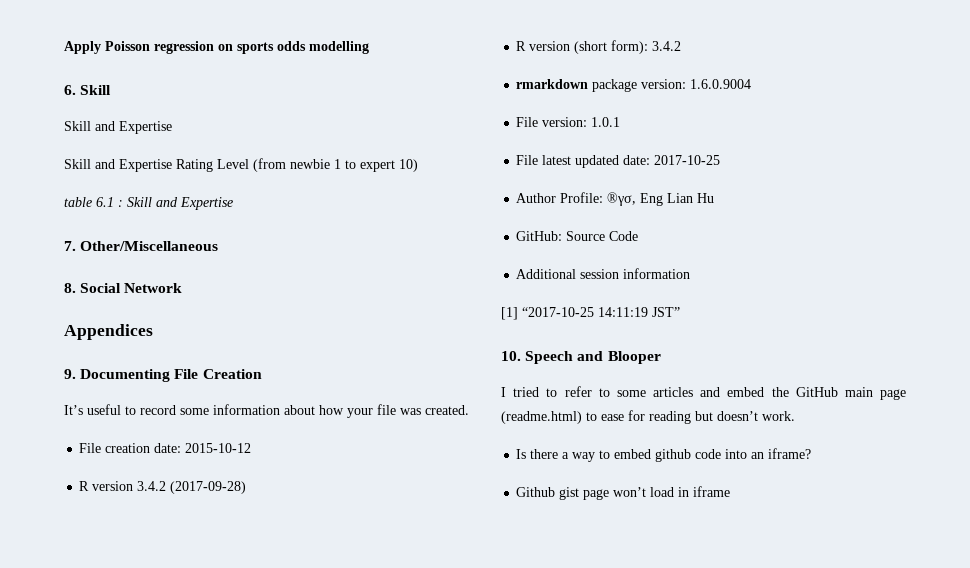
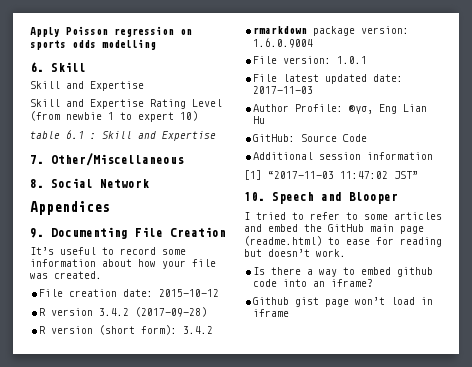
- File latest updated date: 2017-10-25
+ File latest updated date: 2017-11-03
- [1] “2017-10-25 14:11:19 JST”
+ [1] “2017-11-03 11:47:02 JST”

